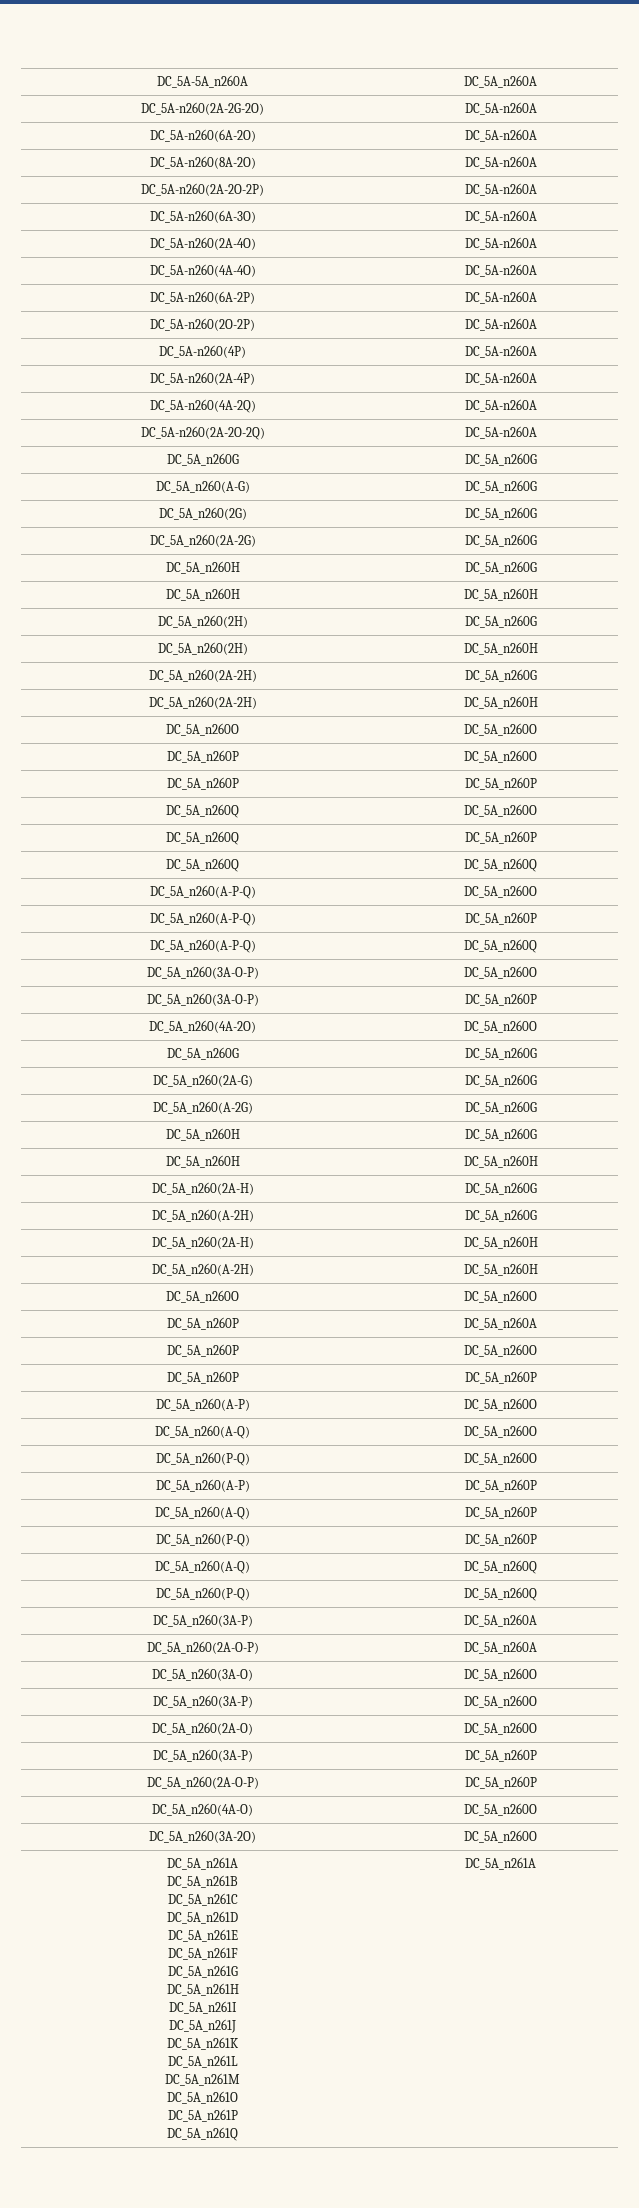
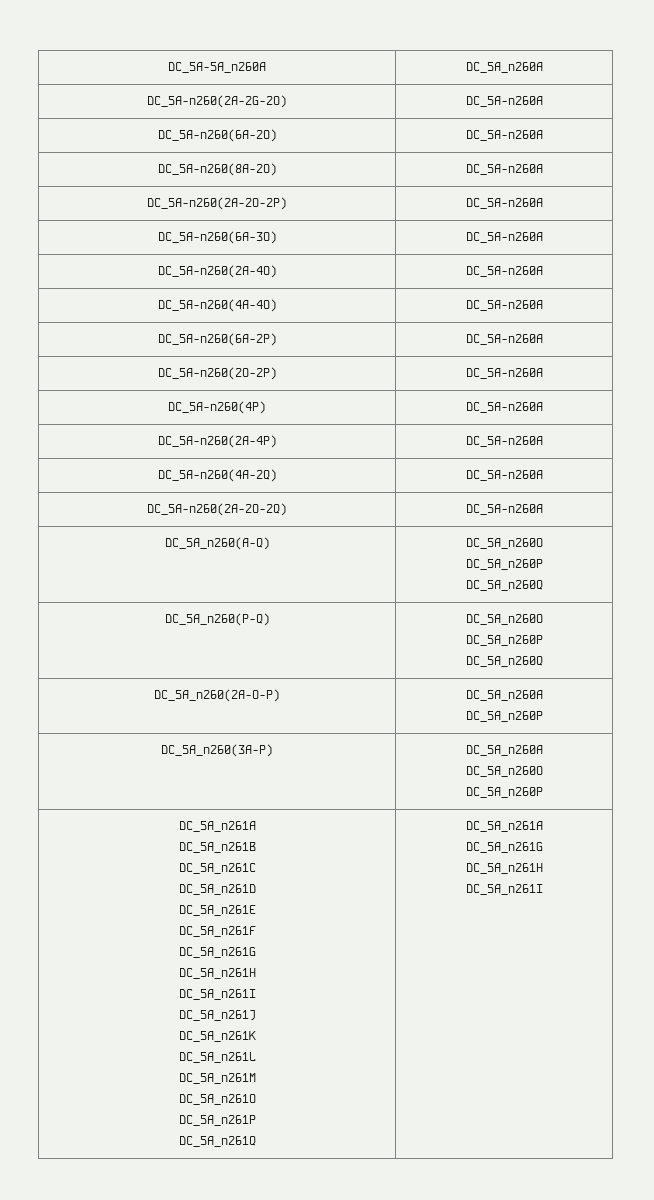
  DC_5A-n260(2A-2O-2Q) | DC_5A-n260A
- DC_5A_n260G | DC_5A_n260G
- DC_5A_n260(A-G) | DC_5A_n260G
- DC_5A_n260(2G) | DC_5A_n260G
- DC_5A_n260(2A-2G) | DC_5A_n260G
- DC_5A_n260H | DC_5A_n260G
- DC_5A_n260H | DC_5A_n260H
- DC_5A_n260(2H) | DC_5A_n260G
- DC_5A_n260(2H) | DC_5A_n260H
- DC_5A_n260(2A-2H) | DC_5A_n260G
- DC_5A_n260(2A-2H) | DC_5A_n260H
- DC_5A_n260O | DC_5A_n260O
- DC_5A_n260P | DC_5A_n260O
- DC_5A_n260P | DC_5A_n260P
- DC_5A_n260Q | DC_5A_n260O
- DC_5A_n260Q | DC_5A_n260P
- DC_5A_n260Q | DC_5A_n260Q
- DC_5A_n260(A-P-Q) | DC_5A_n260O
- DC_5A_n260(A-P-Q) | DC_5A_n260P
- DC_5A_n260(A-P-Q) | DC_5A_n260Q
- DC_5A_n260(3A-O-P) | DC_5A_n260O
- DC_5A_n260(3A-O-P) | DC_5A_n260P
- DC_5A_n260(4A-2O) | DC_5A_n260O
- DC_5A_n260G | DC_5A_n260G
- DC_5A_n260(2A-G) | DC_5A_n260G
- DC_5A_n260(A-2G) | DC_5A_n260G
- DC_5A_n260H | DC_5A_n260G
- DC_5A_n260H | DC_5A_n260H
- DC_5A_n260(2A-H) | DC_5A_n260G
- DC_5A_n260(A-2H) | DC_5A_n260G
- DC_5A_n260(2A-H) | DC_5A_n260H
- DC_5A_n260(A-2H) | DC_5A_n260H
- DC_5A_n260O | DC_5A_n260O
- DC_5A_n260P | DC_5A_n260A
- DC_5A_n260P | DC_5A_n260O
- DC_5A_n260P | DC_5A_n260P
- DC_5A_n260(A-P) | DC_5A_n260O
  DC_5A_n260(A-Q) | DC_5A_n260O
+ DC_5A_n260P
+ DC_5A_n260Q
  DC_5A_n260(P-Q) | DC_5A_n260O
- DC_5A_n260(A-P) | DC_5A_n260P
- DC_5A_n260(A-Q) | DC_5A_n260P
- DC_5A_n260(P-Q) | DC_5A_n260P
- DC_5A_n260(A-Q) | DC_5A_n260Q
- DC_5A_n260(P-Q) | DC_5A_n260Q
+ DC_5A_n260P
+ DC_5A_n260Q
+ DC_5A_n260(2A-O-P) | DC_5A_n260A
+ DC_5A_n260P
  DC_5A_n260(3A-P) | DC_5A_n260A
- DC_5A_n260(2A-O-P) | DC_5A_n260A
- DC_5A_n260(3A-O) | DC_5A_n260O
- DC_5A_n260(3A-P) | DC_5A_n260O
- DC_5A_n260(2A-O) | DC_5A_n260O
- DC_5A_n260(3A-P) | DC_5A_n260P
- DC_5A_n260(2A-O-P) | DC_5A_n260P
- DC_5A_n260(4A-O) | DC_5A_n260O
- DC_5A_n260(3A-2O) | DC_5A_n260O
+ DC_5A_n260O
+ DC_5A_n260P
  DC_5A_n261A
  DC_5A_n261B
  DC_5A_n261C
  DC_5A_n261D
  DC_5A_n261E
  DC_5A_n261F
  DC_5A_n261G
  DC_5A_n261H
  DC_5A_n261I
  DC_5A_n261J
  DC_5A_n261K
  DC_5A_n261L
  DC_5A_n261M
  DC_5A_n261O
  DC_5A_n261P
  DC_5A_n261Q | DC_5A_n261A
+ DC_5A_n261G
+ DC_5A_n261H
+ DC_5A_n261I

